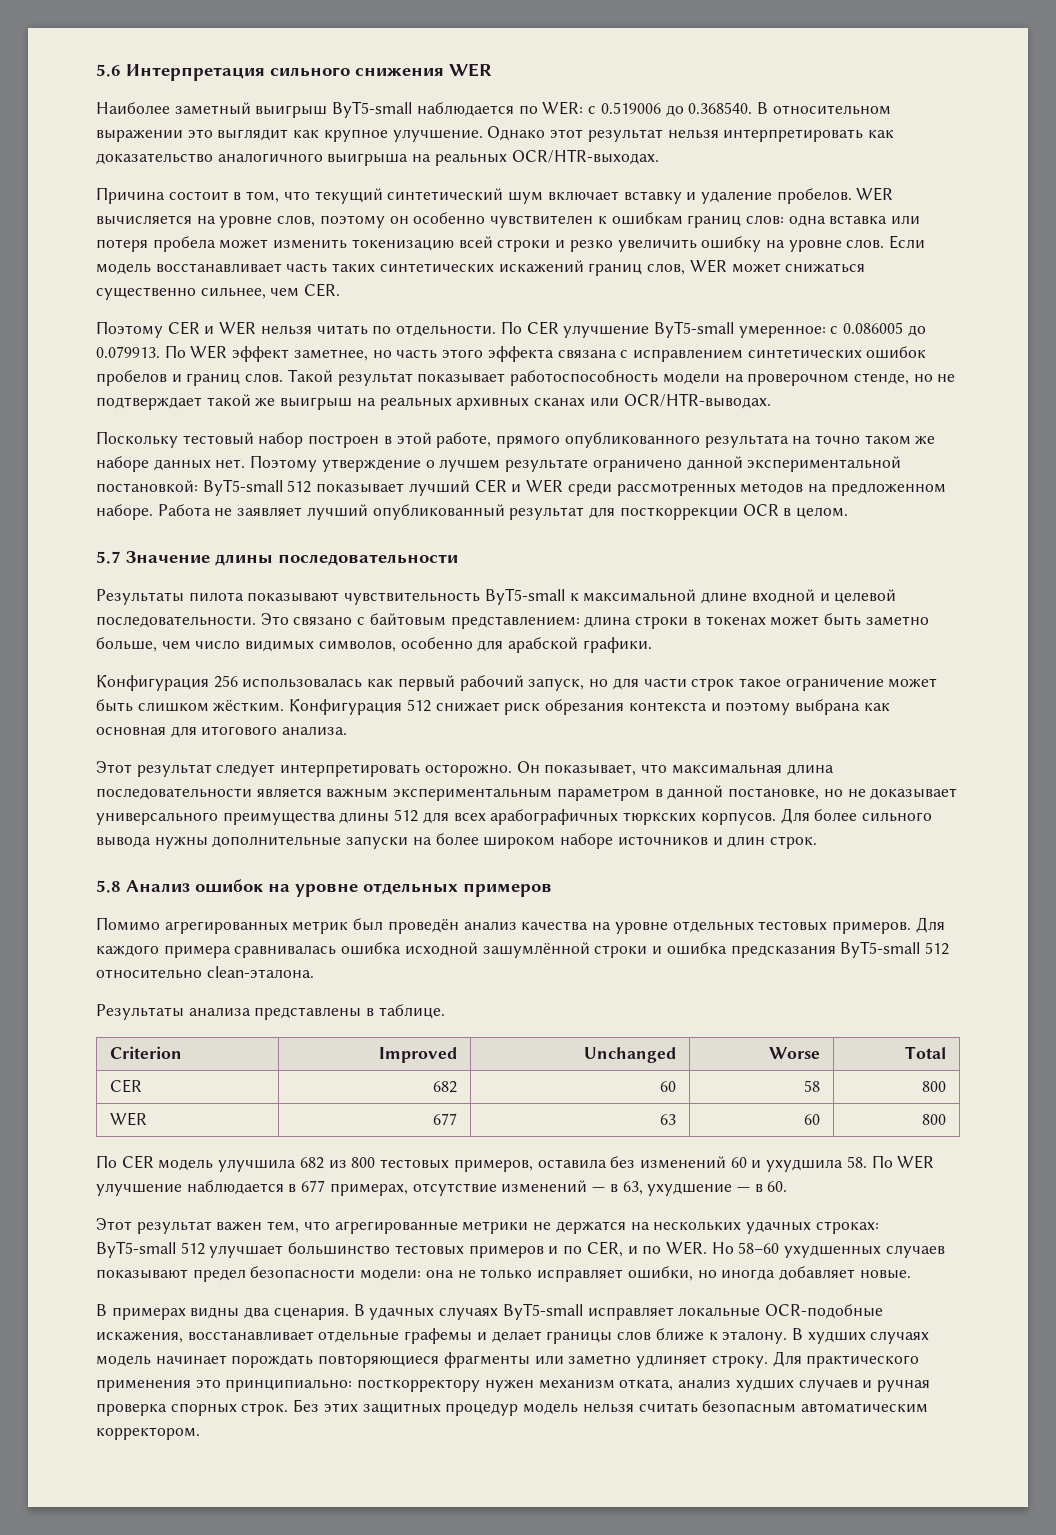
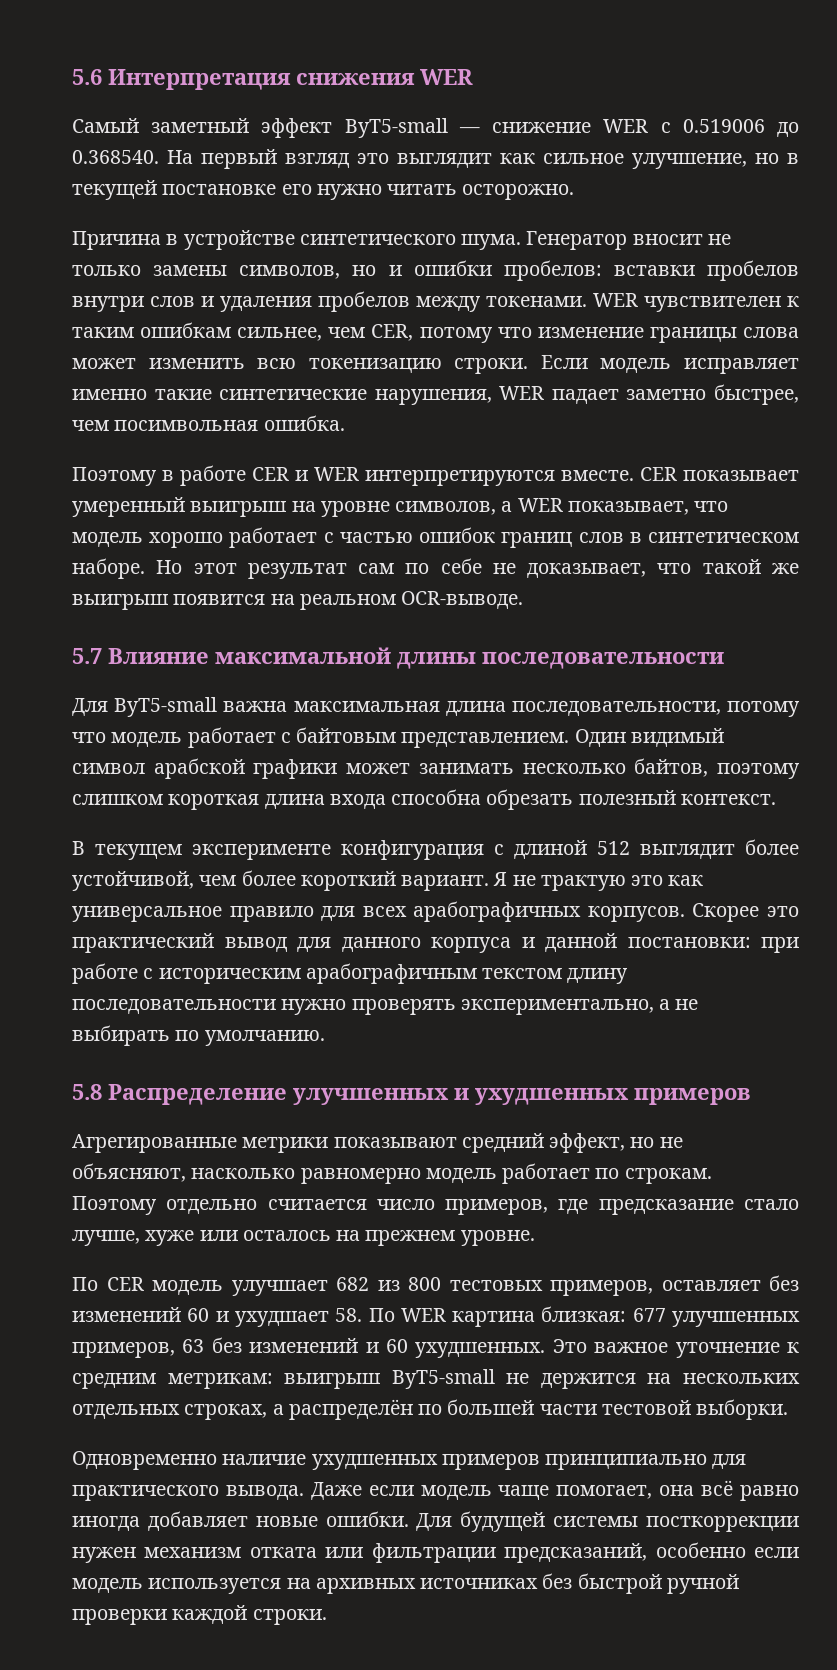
- 5.6 Интерпретация сильного снижения WER
+ 5.6 Интерпретация снижения WER
- Наиболее заметный выигрыш ByT5-small наблюдается по WER: с 0.519006 до 0.368540. В относительном выражении это выглядит как крупное улучшение. Однако этот результат нельзя интерпретировать как доказательство аналогичного выигрыша на реальных OCR/HTR-выходах.
- Причина состоит в том, что текущий синтетический шум включает вставку и удаление пробелов. WER вычисляется на уровне слов, поэтому он особенно чувствителен к ошибкам границ слов: одна вставка или потеря пробела может изменить токенизацию всей строки и резко увеличить ошибку на уровне слов. Если модель восстанавливает часть таких синтетических искажений границ слов, WER может снижаться существенно сильнее, чем CER.
- Поэтому CER и WER нельзя читать по отдельности. По CER улучшение ByT5-small умеренное: с 0.086005 до 0.079913. По WER эффект заметнее, но часть этого эффекта связана с исправлением синтетических ошибок пробелов и границ слов. Такой результат показывает работоспособность модели на проверочном стенде, но не подтверждает такой же выигрыш на реальных архивных сканах или OCR/HTR-выводах.
- Поскольку тестовый набор построен в этой работе, прямого опубликованного результата на точно таком же наборе данных нет. Поэтому утверждение о лучшем результате ограничено данной экспериментальной постановкой: ByT5-small 512 показывает лучший CER и WER среди рассмотренных методов на предложенном наборе. Работа не заявляет лучший опубликованный результат для посткоррекции OCR в целом.
+ Самый заметный эффект ByT5-small — снижение WER с 0.519006 до 0.368540. На первый взгляд это выглядит как сильное улучшение, но в текущей постановке его нужно читать осторожно.
+ Причина в устройстве синтетического шума. Генератор вносит не только замены символов, но и ошибки пробелов: вставки пробелов внутри слов и удаления пробелов между токенами. WER чувствителен к таким ошибкам сильнее, чем CER, потому что изменение границы слова может изменить всю токенизацию строки. Если модель исправляет именно такие синтетические нарушения, WER падает заметно быстрее, чем посимвольная ошибка.
+ Поэтому в работе CER и WER интерпретируются вместе. CER показывает умеренный выигрыш на уровне символов, а WER показывает, что модель хорошо работает с частью ошибок границ слов в синтетическом наборе. Но этот результат сам по себе не доказывает, что такой же выигрыш появится на реальном OCR-выводе.
- 5.7 Значение длины последовательности
+ 5.7 Влияние максимальной длины последовательности
- Результаты пилота показывают чувствительность ByT5-small к максимальной длине входной и целевой последовательности. Это связано с байтовым представлением: длина строки в токенах может быть заметно больше, чем число видимых символов, особенно для арабской графики.
- Конфигурация 256 использовалась как первый рабочий запуск, но для части строк такое ограничение может быть слишком жёстким. Конфигурация 512 снижает риск обрезания контекста и поэтому выбрана как основная для итогового анализа.
- Этот результат следует интерпретировать осторожно. Он показывает, что максимальная длина последовательности является важным экспериментальным параметром в данной постановке, но не доказывает универсального преимущества длины 512 для всех арабографичных тюркских корпусов. Для более сильного вывода нужны дополнительные запуски на более широком наборе источников и длин строк.
- 5.8 Анализ ошибок на уровне отдельных примеров
- Помимо агрегированных метрик был проведён анализ качества на уровне отдельных тестовых примеров. Для каждого примера сравнивалась ошибка исходной зашумлённой строки и ошибка предсказания ByT5-small 512 относительно clean-эталона.
- Результаты анализа представлены в таблице.
- Criterion | Improved | Unchanged | Worse | Total
- CER | 682 | 60 | 58 | 800
- WER | 677 | 63 | 60 | 800
+ Для ByT5-small важна максимальная длина последовательности, потому что модель работает с байтовым представлением. Один видимый символ арабской графики может занимать несколько байтов, поэтому слишком короткая длина входа способна обрезать полезный контекст.
+ В текущем эксперименте конфигурация с длиной 512 выглядит более устойчивой, чем более короткий вариант. Я не трактую это как универсальное правило для всех арабографичных корпусов. Скорее это практический вывод для данного корпуса и данной постановки: при работе с историческим арабографичным текстом длину последовательности нужно проверять экспериментально, а не выбирать по умолчанию.
+ 5.8 Распределение улучшенных и ухудшенных примеров
+ Агрегированные метрики показывают средний эффект, но не объясняют, насколько равномерно модель работает по строкам. Поэтому отдельно считается число примеров, где предсказание стало лучше, хуже или осталось на прежнем уровне.
- По CER модель улучшила 682 из 800 тестовых примеров, оставила без изменений 60 и ухудшила 58. По WER улучшение наблюдается в 677 примерах, отсутствие изменений — в 63, ухудшение — в 60.
- Этот результат важен тем, что агрегированные метрики не держатся на нескольких удачных строках: ByT5-small 512 улучшает большинство тестовых примеров и по CER, и по WER. Но 58–60 ухудшенных случаев показывают предел безопасности модели: она не только исправляет ошибки, но иногда добавляет новые.
- В примерах видны два сценария. В удачных случаях ByT5-small исправляет локальные OCR-подобные искажения, восстанавливает отдельные графемы и делает границы слов ближе к эталону. В худших случаях модель начинает порождать повторяющиеся фрагменты или заметно удлиняет строку. Для практического применения это принципиально: посткорректору нужен механизм отката, анализ худших случаев и ручная проверка спорных строк. Без этих защитных процедур модель нельзя считать безопасным автоматическим корректором.
+ По CER модель улучшает 682 из 800 тестовых примеров, оставляет без изменений 60 и ухудшает 58. По WER картина близкая: 677 улучшенных примеров, 63 без изменений и 60 ухудшенных. Это важное уточнение к средним метрикам: выигрыш ByT5-small не держится на нескольких отдельных строках, а распределён по большей части тестовой выборки.
+ Одновременно наличие ухудшенных примеров принципиально для практического вывода. Даже если модель чаще помогает, она всё равно иногда добавляет новые ошибки. Для будущей системы посткоррекции нужен механизм отката или фильтрации предсказаний, особенно если модель используется на архивных источниках без быстрой ручной проверки каждой строки.

